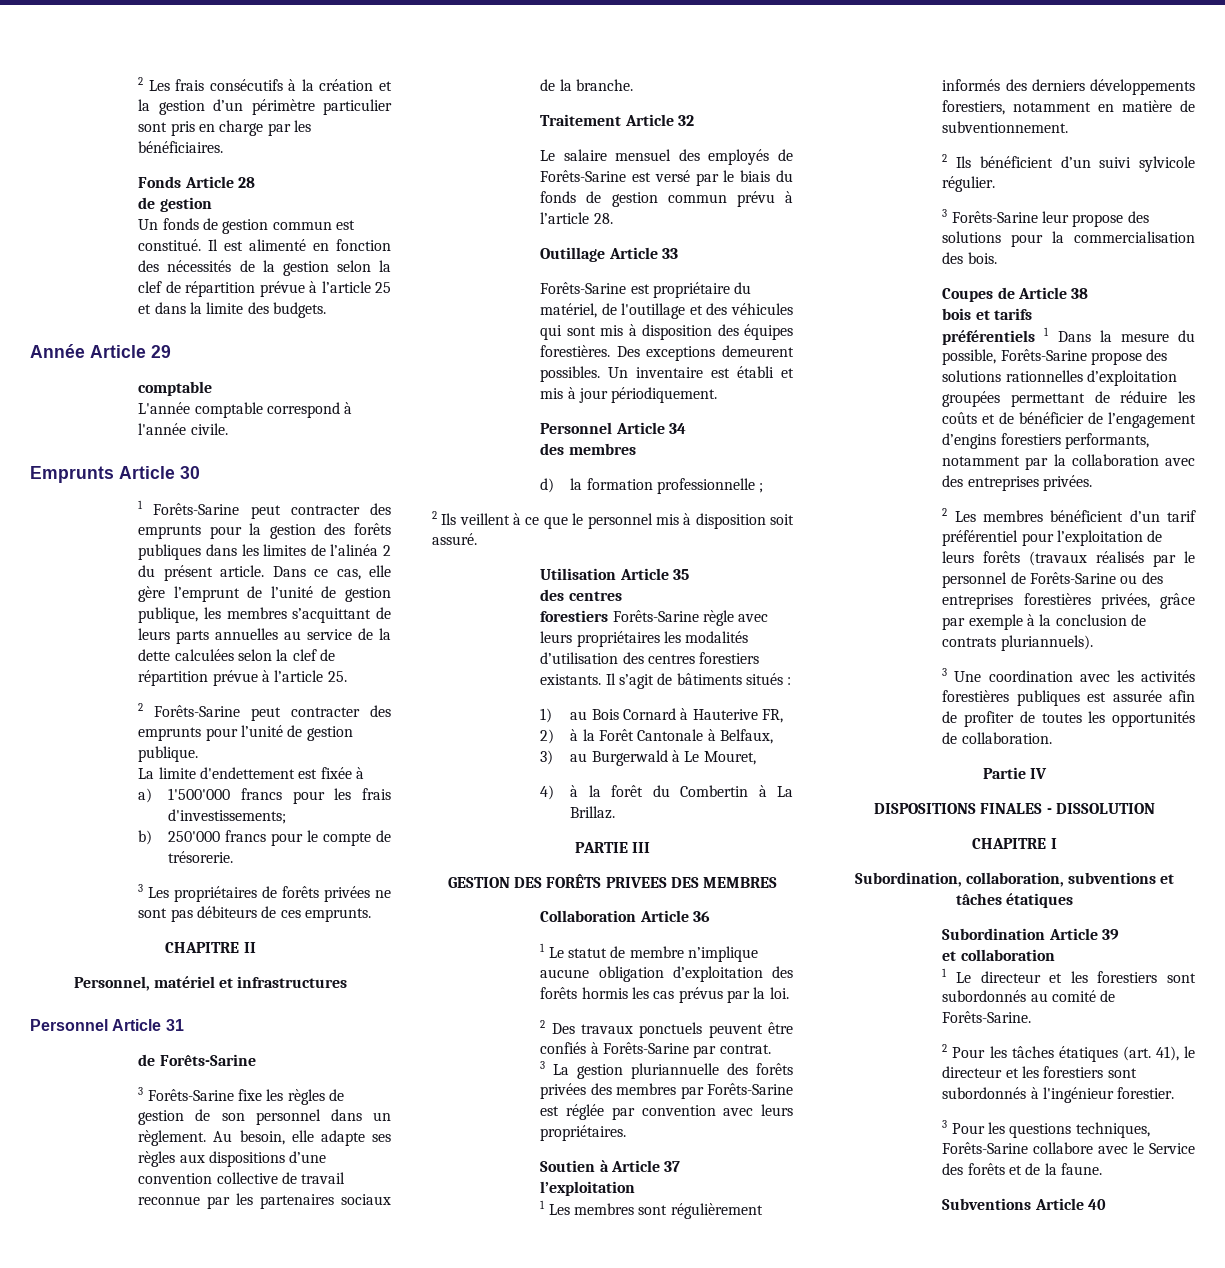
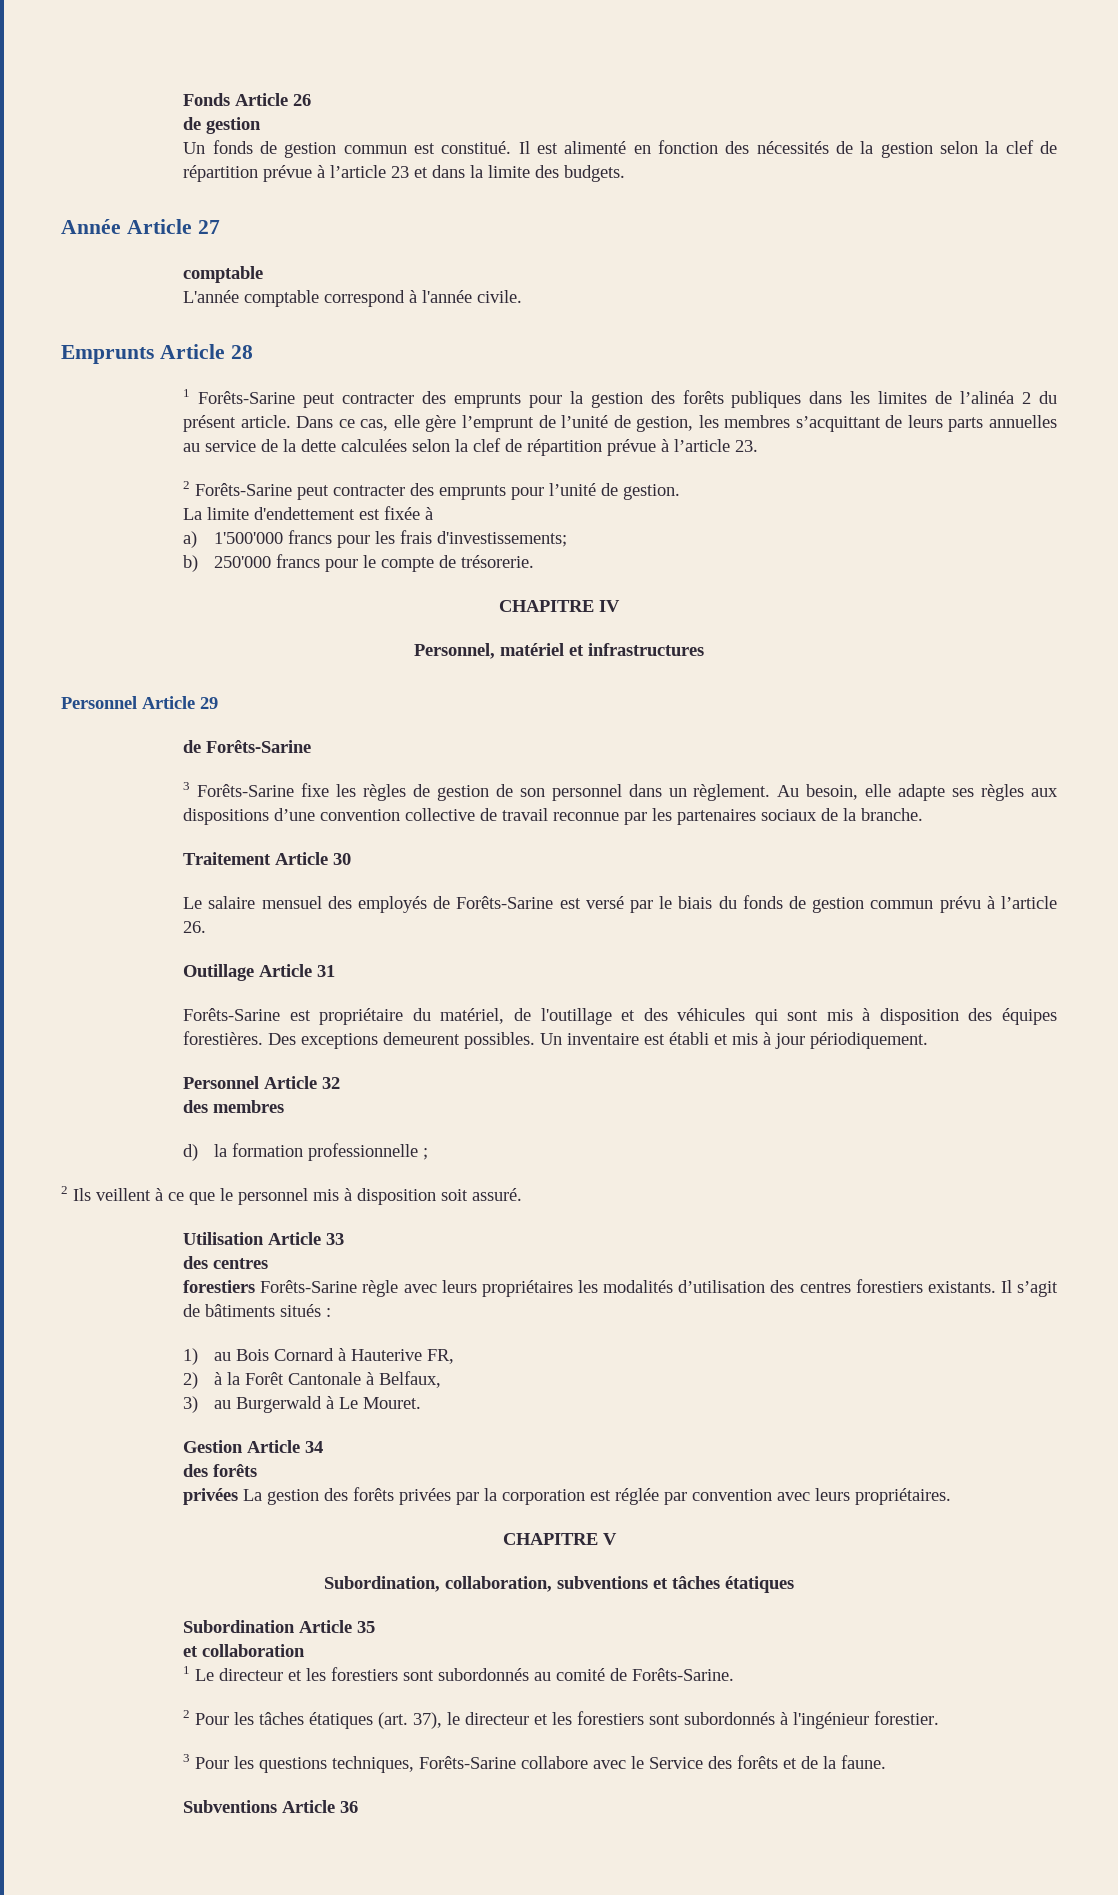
- 2 Les frais consécutifs à la création et la gestion d’un périmètre particulier sont pris en charge par les bénéficiaires.
- Fonds Article 28
+ Fonds Article 26
- Il est alimenté en fonction des nécessités de la gestion selon la clef de répartition prévue à l’article 25 et dans la limite des budgets.
+ Il est alimenté en fonction des nécessités de la gestion selon la clef de répartition prévue à l’article 23 et dans la limite des budgets.
- Année Article 29
+ Année Article 27
- Emprunts Article 30
+ Emprunts Article 28
- Dans ce cas, elle gère l’emprunt de l’unité de gestion publique, les membres s’acquittant de leurs parts annuelles au service de la dette calculées selon la clef de répartition prévue à l’article 25.
+ Dans ce cas, elle gère l’emprunt de l’unité de gestion, les membres s’acquittant de leurs parts annuelles au service de la dette calculées selon la clef de répartition prévue à l’article 23.
- 2 Forêts-Sarine peut contracter des emprunts pour l’unité de gestion publique.
+ 2 Forêts-Sarine peut contracter des emprunts pour l’unité de gestion.
- 3 Les propriétaires de forêts privées ne sont pas débiteurs de ces emprunts.
- CHAPITRE II
+ CHAPITRE IV
- Personnel Article 31
+ Personnel Article 29
- Traitement Article 32
+ Traitement Article 30
- Le salaire mensuel des employés de Forêts-Sarine est versé par le biais du fonds de gestion commun prévu à l’article 28.
+ Le salaire mensuel des employés de Forêts-Sarine est versé par le biais du fonds de gestion commun prévu à l’article 26.
- Outillage Article 33
+ Outillage Article 31
- Personnel Article 34
+ Personnel Article 32
- Utilisation Article 35
+ Utilisation Article 33
- 3) au Burgerwald à Le Mouret,
- 4) à la forêt du Combertin à La Brillaz.
- PARTIE III
- GESTION DES FORÊTS PRIVEES DES MEMBRES
- Collaboration Article 36
- 1 Le statut de membre n’implique aucune obligation d’exploitation des forêts hormis les cas prévus par la loi.
- 2 Des travaux ponctuels peuvent être confiés à Forêts-Sarine par contrat.
- 3 La gestion pluriannuelle des forêts privées des membres par Forêts-Sarine est réglée par convention avec leurs propriétaires.
+ 3) au Burgerwald à Le Mouret.
+ Gestion Article 34
+ des forêts
+ privées La gestion des forêts privées par la corporation est réglée par convention avec leurs propriétaires.
- Soutien à Article 37
- l’exploitation
- 1 Les membres sont régulièrement informés des derniers développements forestiers, notamment en matière de subventionnement.
- 2 Ils bénéficient d’un suivi sylvicole régulier.
- 3 Forêts-Sarine leur propose des solutions pour la commercialisation des bois.
- Coupes de Article 38
- bois et tarifs
- préférentiels 1 Dans la mesure du possible, Forêts-Sarine propose des solutions rationnelles d’exploitation groupées permettant de réduire les coûts et de bénéficier de l’engagement d’engins forestiers performants, notamment par la collaboration avec des entreprises privées.
- 2 Les membres bénéficient d’un tarif préférentiel pour l’exploitation de leurs forêts (travaux réalisés par le personnel de Forêts-Sarine ou des entreprises forestières privées, grâce par exemple à la conclusion de contrats pluriannuels).
- 3 Une coordination avec les activités forestières publiques est assurée afin de profiter de toutes les opportunités de collaboration.
- Partie IV
- DISPOSITIONS FINALES - DISSOLUTION
- CHAPITRE I
+ CHAPITRE V
- Subordination Article 39
+ Subordination Article 35
- 2 Pour les tâches étatiques (art. 41), le directeur et les forestiers sont subordonnés à l'ingénieur forestier.
+ 2 Pour les tâches étatiques (art. 37), le directeur et les forestiers sont subordonnés à l'ingénieur forestier.
- Subventions Article 40
+ Subventions Article 36

